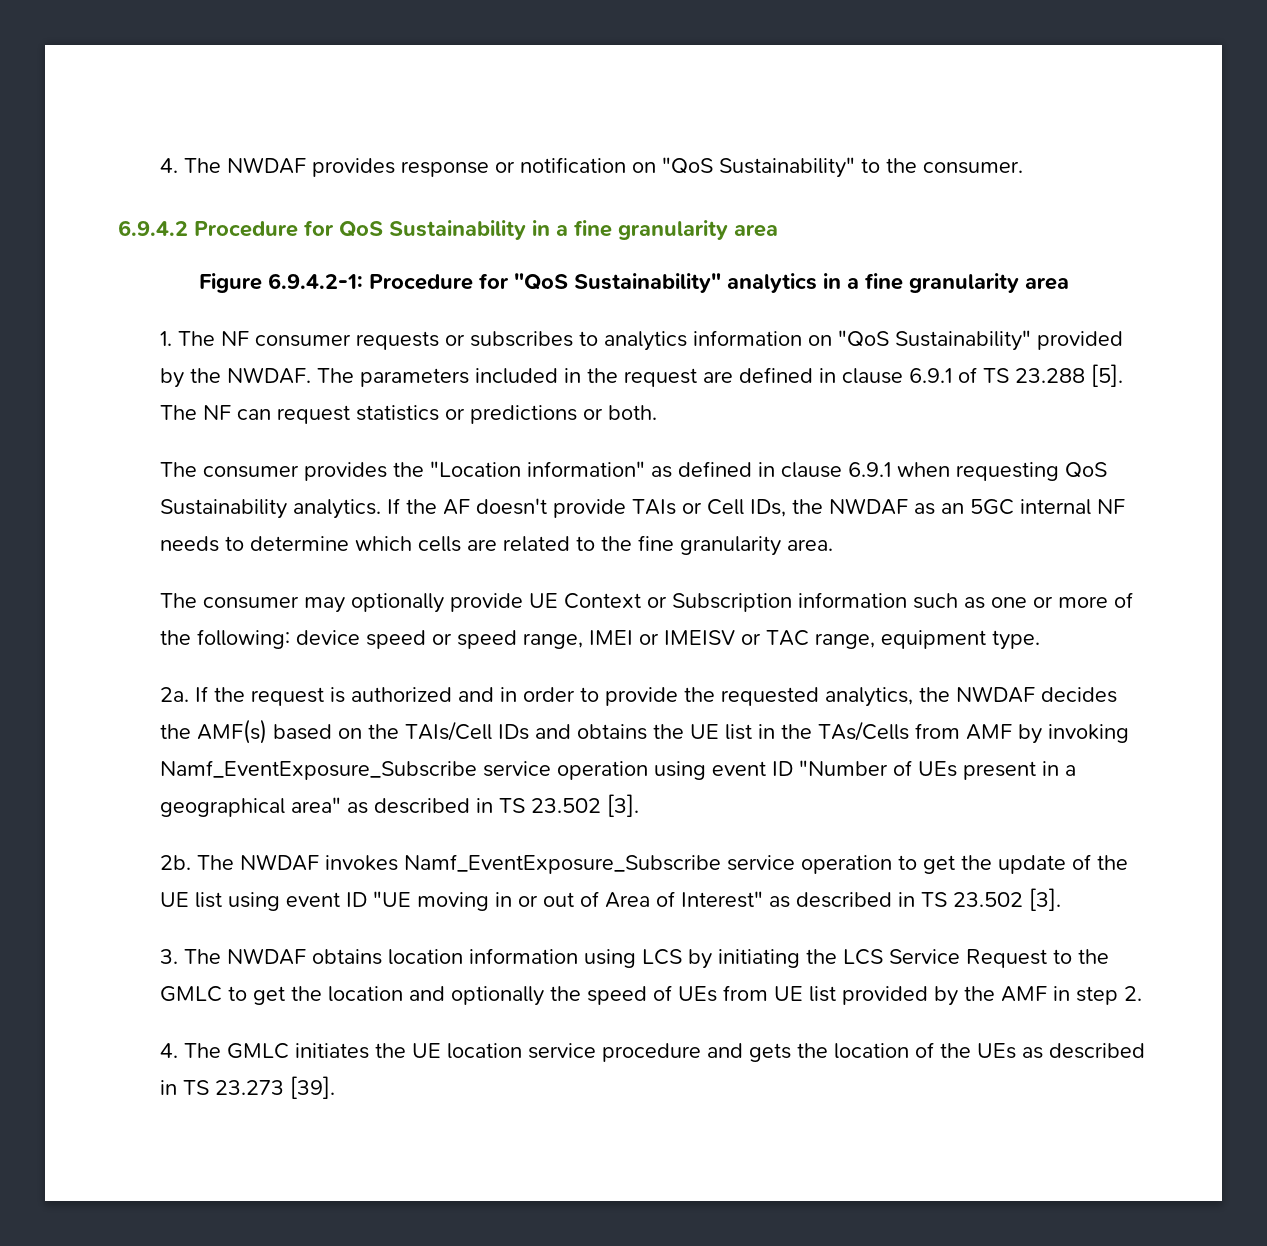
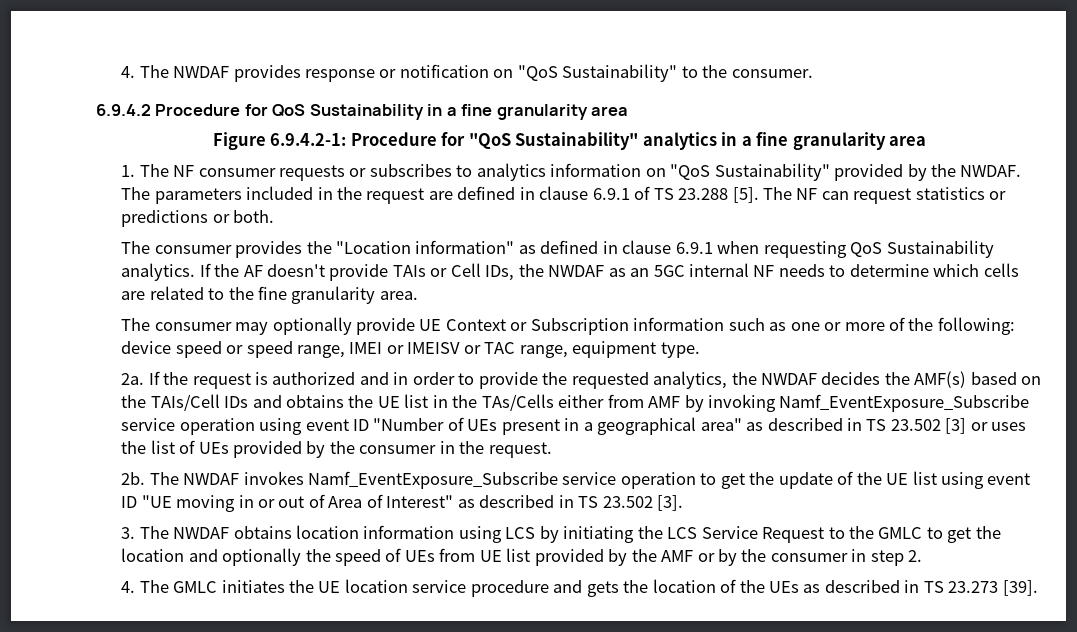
- If the request is authorized and in order to provide the requested analytics, the NWDAF decides the AMF(s) based on the TAIs/Cell IDs and obtains the UE list in the TAs/Cells from AMF by invoking Namf_EventExposure_Subscribe service operation using event ID "Number of UEs present in a geographical area" as described in TS 23.502 [3].
+ If the request is authorized and in order to provide the requested analytics, the NWDAF decides the AMF(s) based on the TAIs/Cell IDs and obtains the UE list in the TAs/Cells either from AMF by invoking Namf_EventExposure_Subscribe service operation using event ID "Number of UEs present in a geographical area" as described in TS 23.502 [3] or uses the list of UEs provided by the consumer in the request.
- 3. The NWDAF obtains location information using LCS by initiating the LCS Service Request to the GMLC to get the location and optionally the speed of UEs from UE list provided by the AMF in step 2.
+ 3. The NWDAF obtains location information using LCS by initiating the LCS Service Request to the GMLC to get the location and optionally the speed of UEs from UE list provided by the AMF or by the consumer in step 2.

